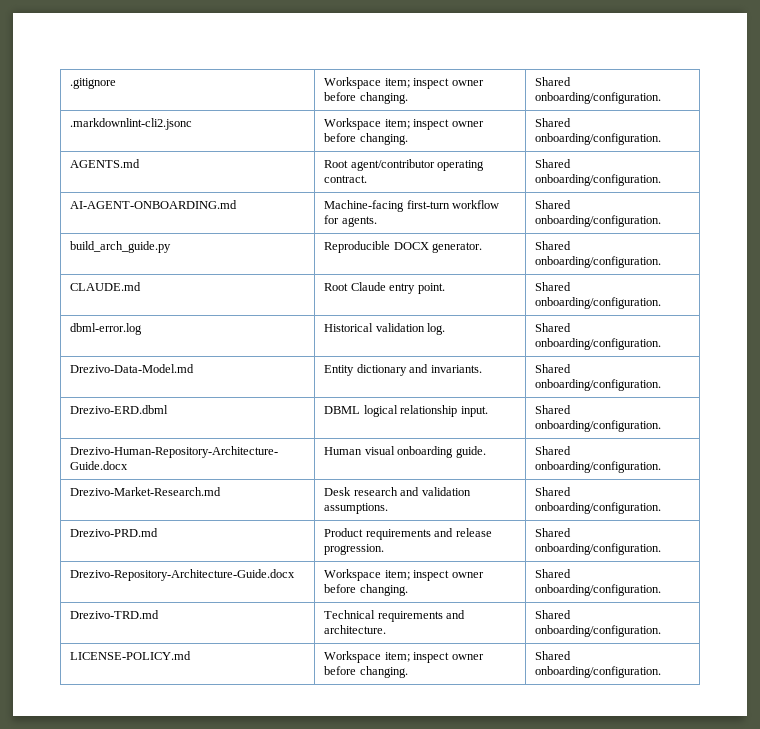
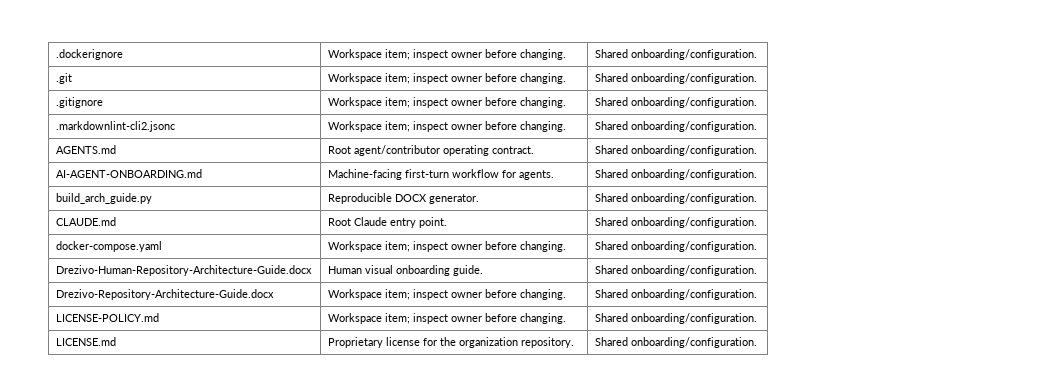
+ .dockerignore | Workspace item; inspect owner before changing. | Shared onboarding/configuration.
+ .git | Workspace item; inspect owner before changing. | Shared onboarding/configuration.
- dbml-error.log | Historical validation log. | Shared onboarding/configuration.
- Drezivo-Data-Model.md | Entity dictionary and invariants. | Shared onboarding/configuration.
- Drezivo-ERD.dbml | DBML logical relationship input. | Shared onboarding/configuration.
+ docker-compose.yaml | Workspace item; inspect owner before changing. | Shared onboarding/configuration.
- Drezivo-Market-Research.md | Desk research and validation assumptions. | Shared onboarding/configuration.
- Drezivo-PRD.md | Product requirements and release progression. | Shared onboarding/configuration.
- Drezivo-TRD.md | Technical requirements and architecture. | Shared onboarding/configuration.
+ LICENSE.md | Proprietary license for the organization repository. | Shared onboarding/configuration.

